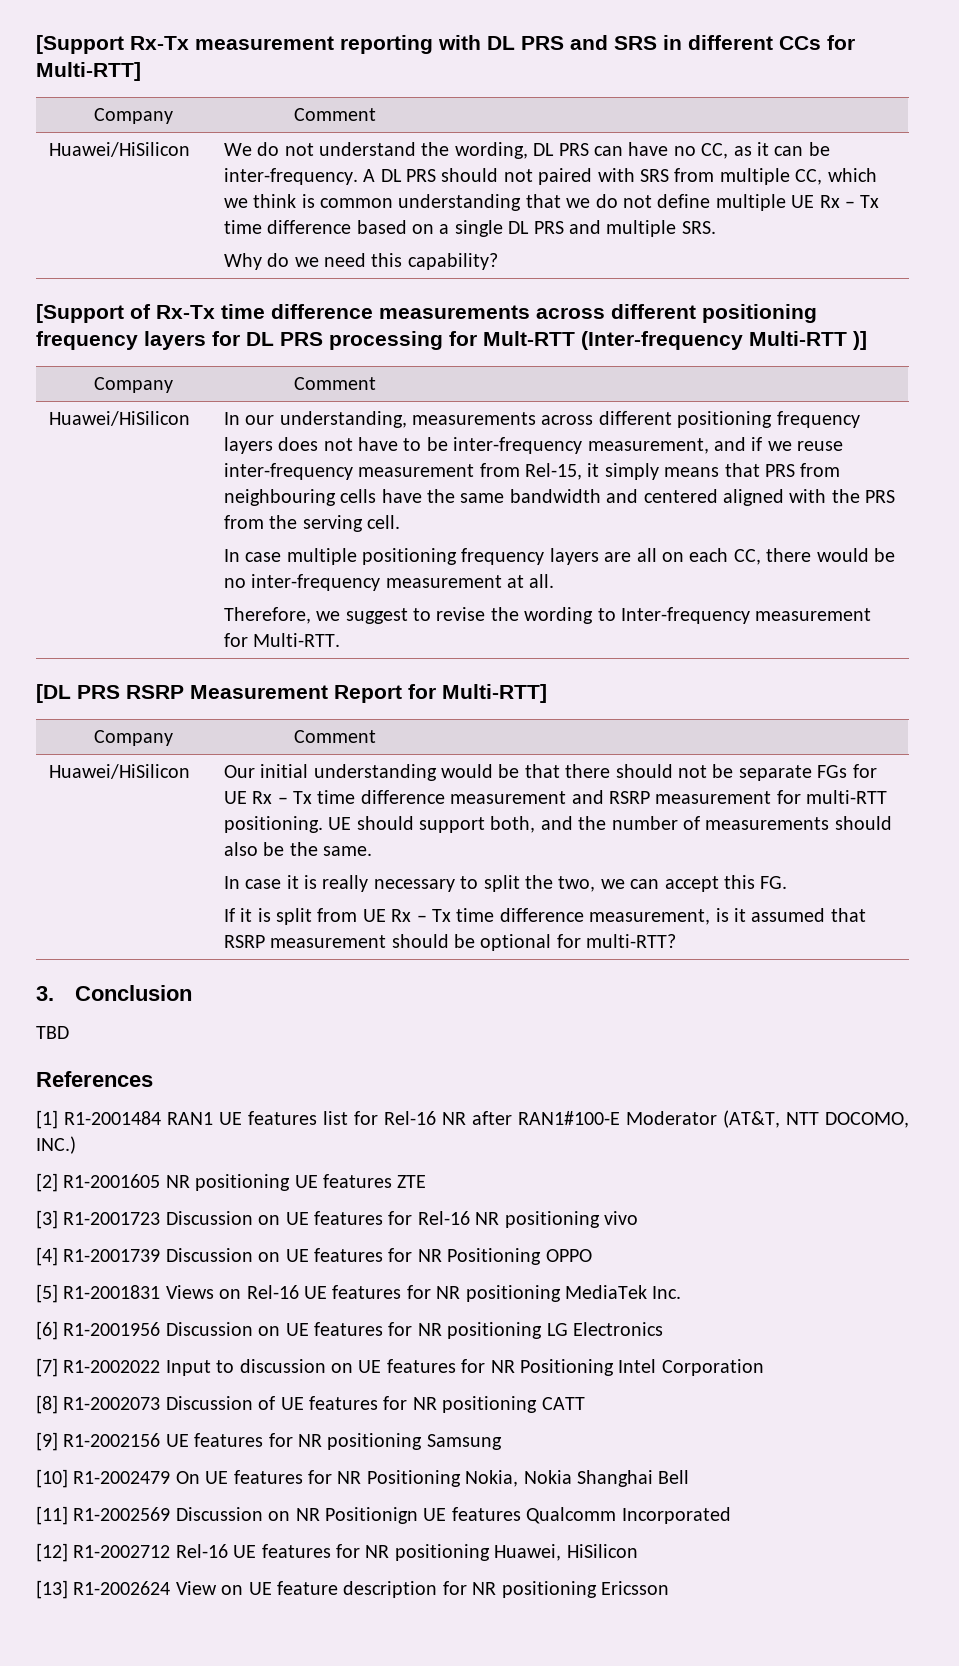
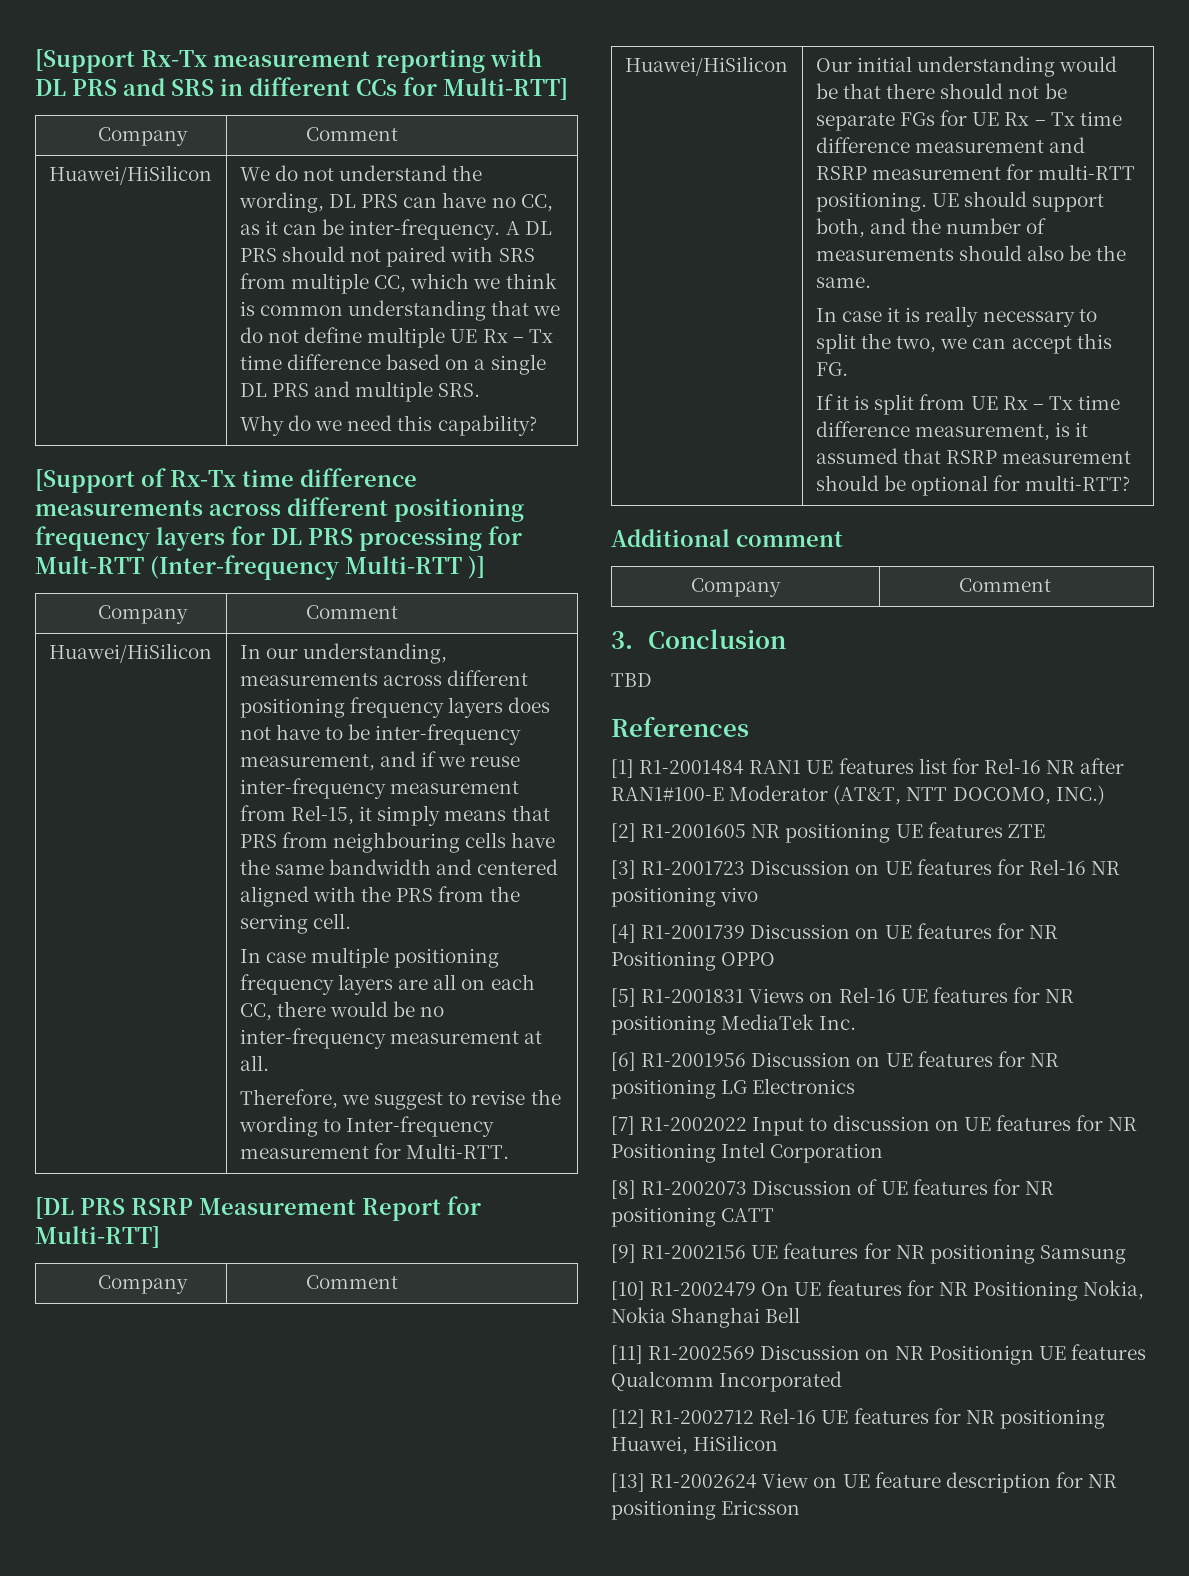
+ Additional comment
+ Company | Comment

